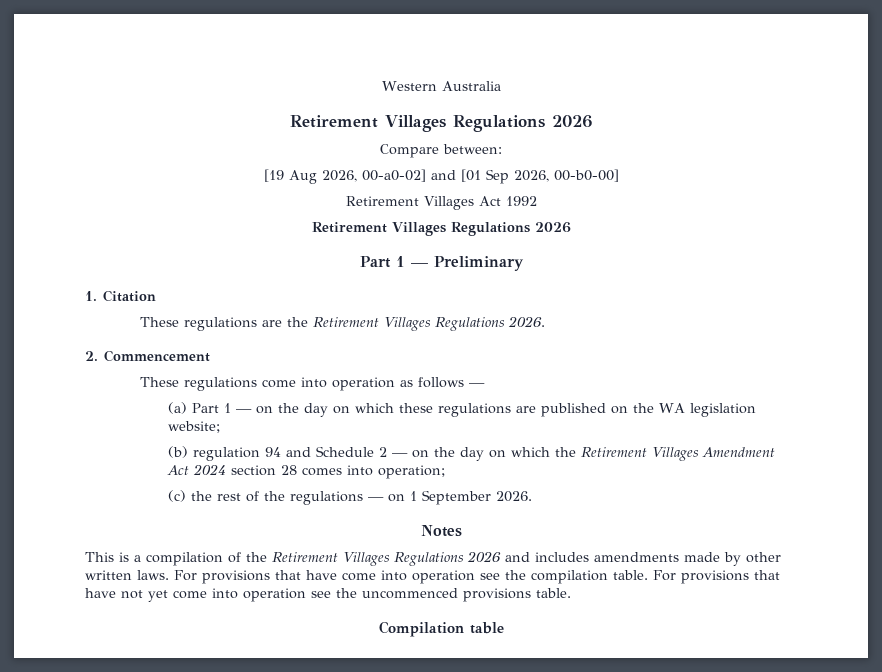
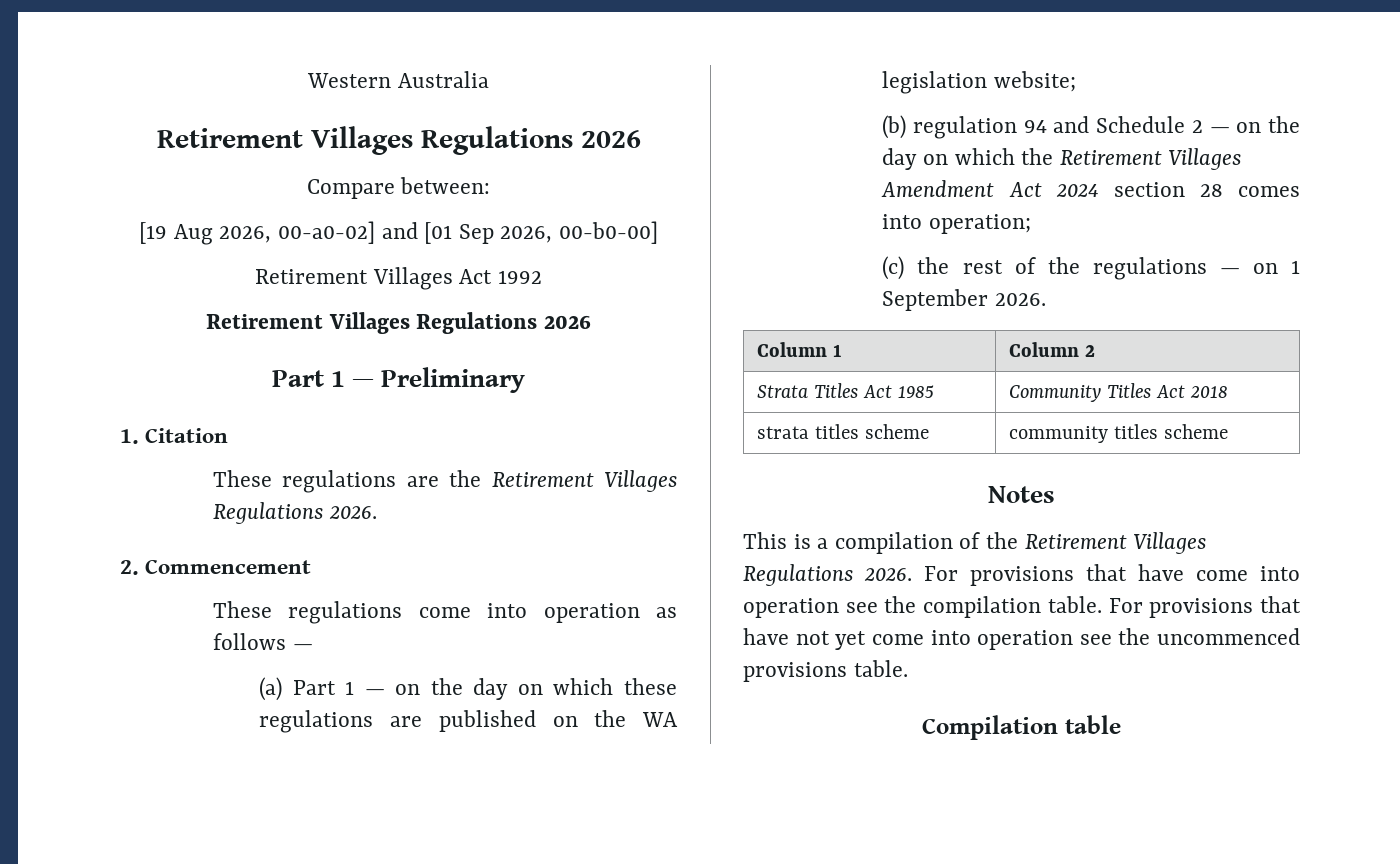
+ Column 1 | Column 2
+ Strata Titles Act 1985 | Community Titles Act 2018
+ strata titles scheme | community titles scheme
- This is a compilation of the Retirement Villages Regulations 2026 and includes amendments made by other written laws.
+ This is a compilation of the Retirement Villages Regulations 2026.

